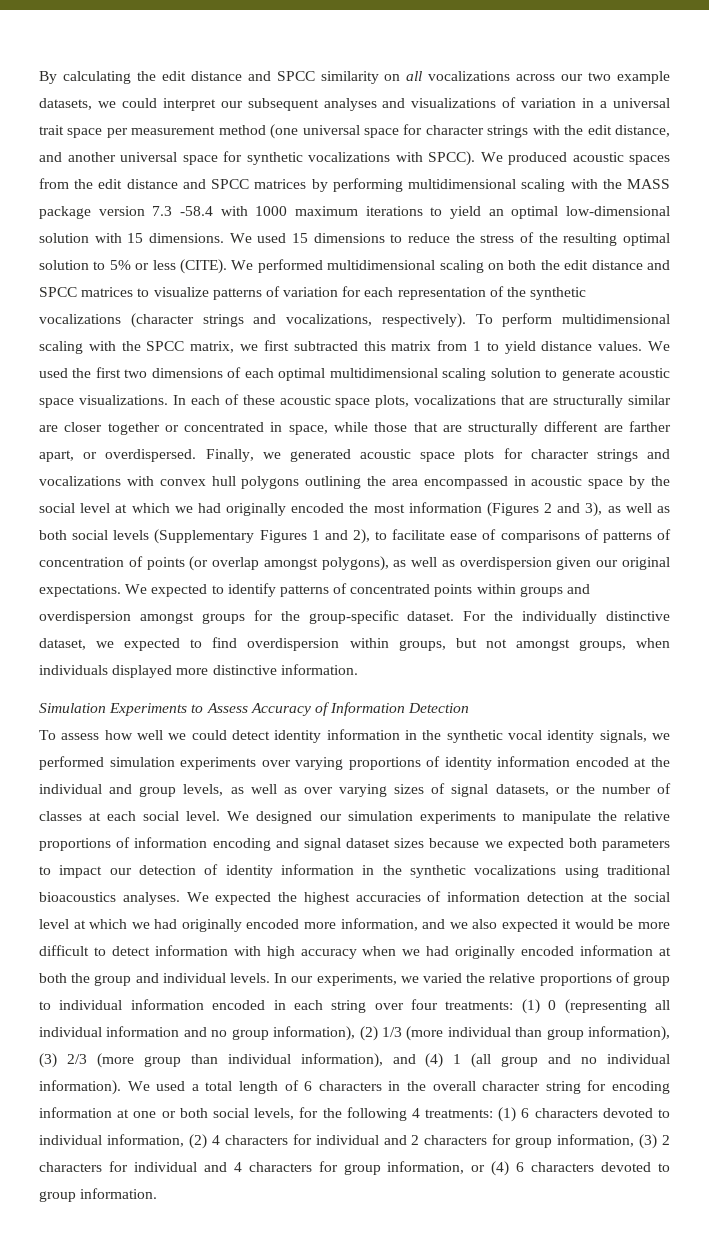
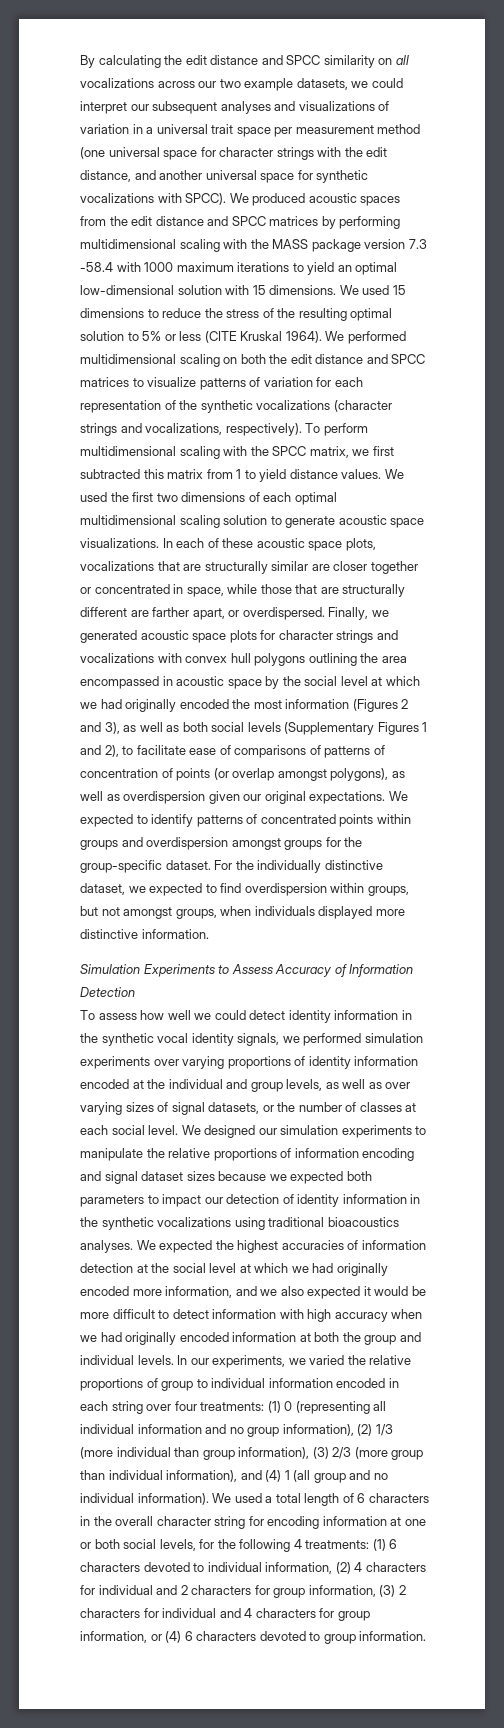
- We used 15 dimensions to reduce the stress of the resulting optimal solution to 5% or less (CITE).
+ We used 15 dimensions to reduce the stress of the resulting optimal solution to 5% or less (CITE Kruskal 1964).

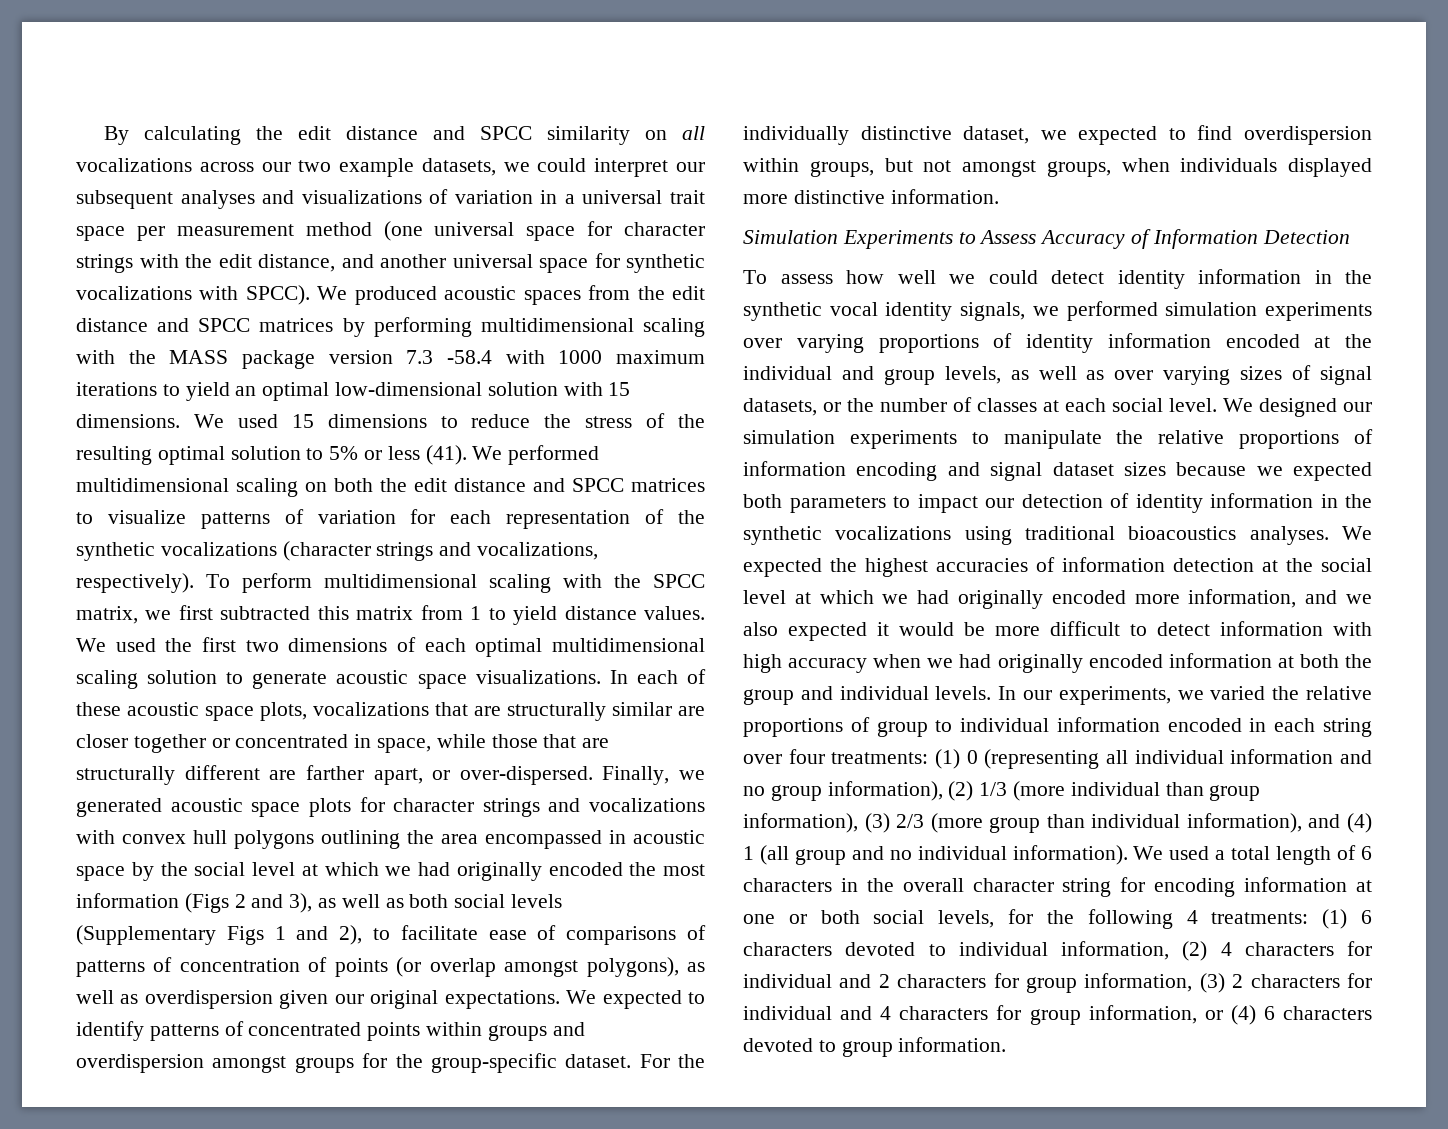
- We used 15 dimensions to reduce the stress of the resulting optimal solution to 5% or less (CITE Kruskal 1964).
+ We used 15 dimensions to reduce the stress of the resulting optimal solution to 5% or less (41).
- In each of these acoustic space plots, vocalizations that are structurally similar are closer together or concentrated in space, while those that are structurally different are farther apart, or overdispersed.
+ In each of these acoustic space plots, vocalizations that are structurally similar are closer together or concentrated in space, while those that are structurally different are farther apart, or over-dispersed.
- Finally, we generated acoustic space plots for character strings and vocalizations with convex hull polygons outlining the area encompassed in acoustic space by the social level at which we had originally encoded the most information (Figures 2 and 3), as well as both social levels (Supplementary Figures 1 and 2), to facilitate ease of comparisons of patterns of concentration of points (or overlap amongst polygons), as well as overdispersion given our original expectations.
+ Finally, we generated acoustic space plots for character strings and vocalizations with convex hull polygons outlining the area encompassed in acoustic space by the social level at which we had originally encoded the most information (Figs 2 and 3), as well as both social levels (Supplementary Figs 1 and 2), to facilitate ease of comparisons of patterns of concentration of points (or overlap amongst polygons), as well as overdispersion given our original expectations.

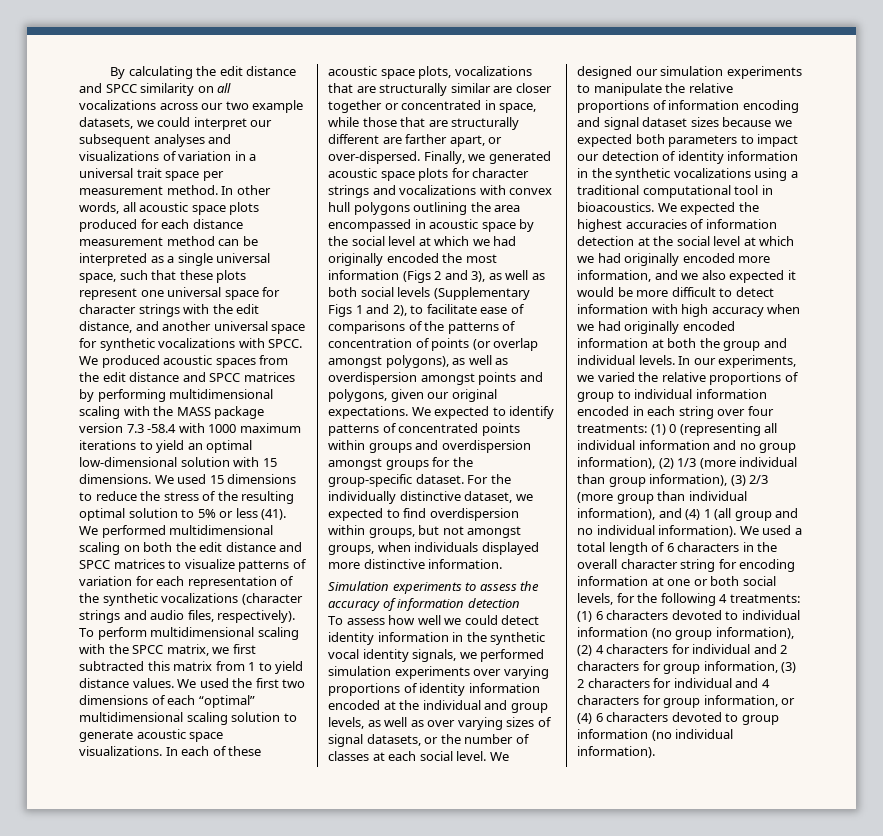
- By calculating the edit distance and SPCC similarity on all vocalizations across our two example datasets, we could interpret our subsequent analyses and visualizations of variation in a universal trait space per measurement method (one universal space for character strings with the edit distance, and another universal space for synthetic vocalizations with SPCC).
+ By calculating the edit distance and SPCC similarity on all vocalizations across our two example datasets, we could interpret our subsequent analyses and visualizations of variation in a universal trait space per measurement method. In other words, all acoustic space plots produced for each distance measurement method can be interpreted as a single universal space, such that these plots represent one universal space for character strings with the edit distance, and another universal space for synthetic vocalizations with SPCC.
- We performed multidimensional scaling on both the edit distance and SPCC matrices to visualize patterns of variation for each representation of the synthetic vocalizations (character strings and vocalizations, respectively).
+ We performed multidimensional scaling on both the edit distance and SPCC matrices to visualize patterns of variation for each representation of the synthetic vocalizations (character strings and audio files, respectively).
- We used the first two dimensions of each optimal multidimensional scaling solution to generate acoustic space visualizations.
+ We used the first two dimensions of each “optimal” multidimensional scaling solution to generate acoustic space visualizations.
- Finally, we generated acoustic space plots for character strings and vocalizations with convex hull polygons outlining the area encompassed in acoustic space by the social level at which we had originally encoded the most information (Figs 2 and 3), as well as both social levels (Supplementary Figs 1 and 2), to facilitate ease of comparisons of patterns of concentration of points (or overlap amongst polygons), as well as overdispersion given our original expectations.
+ Finally, we generated acoustic space plots for character strings and vocalizations with convex hull polygons outlining the area encompassed in acoustic space by the social level at which we had originally encoded the most information (Figs 2 and 3), as well as both social levels (Supplementary Figs 1 and 2), to facilitate ease of comparisons of the patterns of concentration of points (or overlap amongst polygons), as well as overdispersion amongst points and polygons, given our original expectations.
- Simulation Experiments to Assess Accuracy of Information Detection
+ Simulation experiments to assess the accuracy of information detection
- We designed our simulation experiments to manipulate the relative proportions of information encoding and signal dataset sizes because we expected both parameters to impact our detection of identity information in the synthetic vocalizations using traditional bioacoustics analyses.
+ We designed our simulation experiments to manipulate the relative proportions of information encoding and signal dataset sizes because we expected both parameters to impact our detection of identity information in the synthetic vocalizations using a traditional computational tool in bioacoustics.
- (1) 6 characters devoted to individual information, (2) 4 characters for individual and 2 characters for group information, (3) 2 characters for individual and 4 characters for group information, or (4) 6 characters devoted to group information.
+ (1) 6 characters devoted to individual information (no group information), (2) 4 characters for individual and 2 characters for group information, (3) 2 characters for individual and 4 characters for group information, or (4) 6 characters devoted to group information (no individual information).

